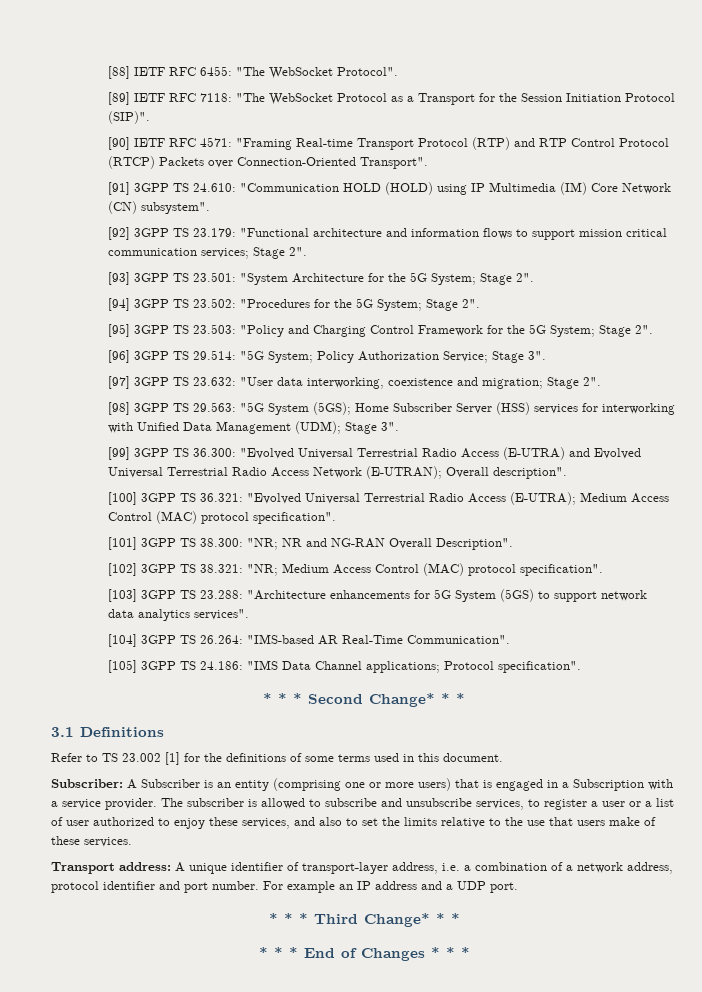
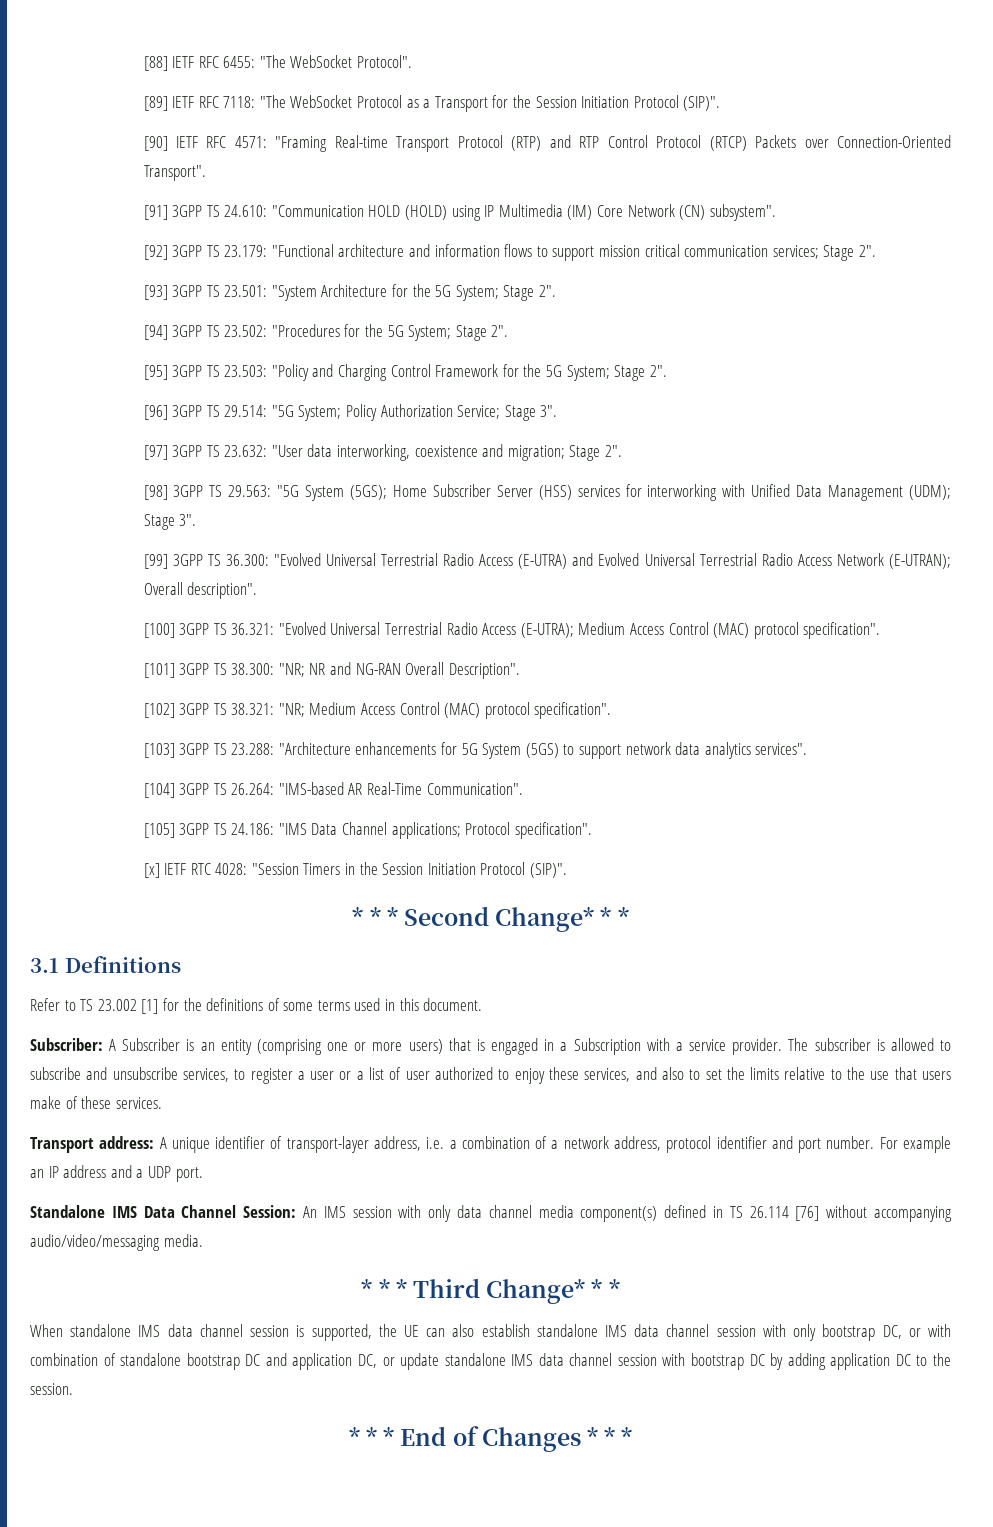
+ [x] IETF RTC 4028: "Session Timers in the Session Initiation Protocol (SIP)".
+ Standalone IMS Data Channel Session: An IMS session with only data channel media component(s) defined in TS 26.114 [76] without accompanying audio/video/messaging media.
+ When standalone IMS data channel session is supported, the UE can also establish standalone IMS data channel session with only bootstrap DC, or with combination of standalone bootstrap DC and application DC, or update standalone IMS data channel session with bootstrap DC by adding application DC to the session.

